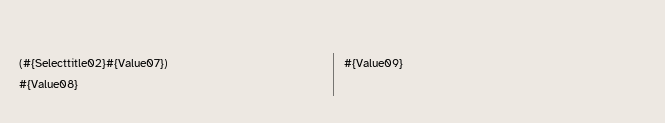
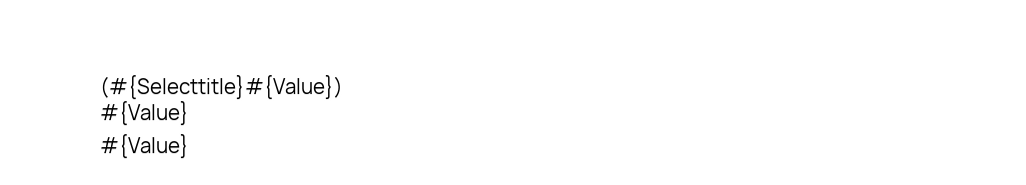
- (#{Selecttitle02}#{Value07})
- #{Value08}
- #{Value09}
+ (#{Selecttitle}#{Value})
+ #{Value}
+ #{Value}

